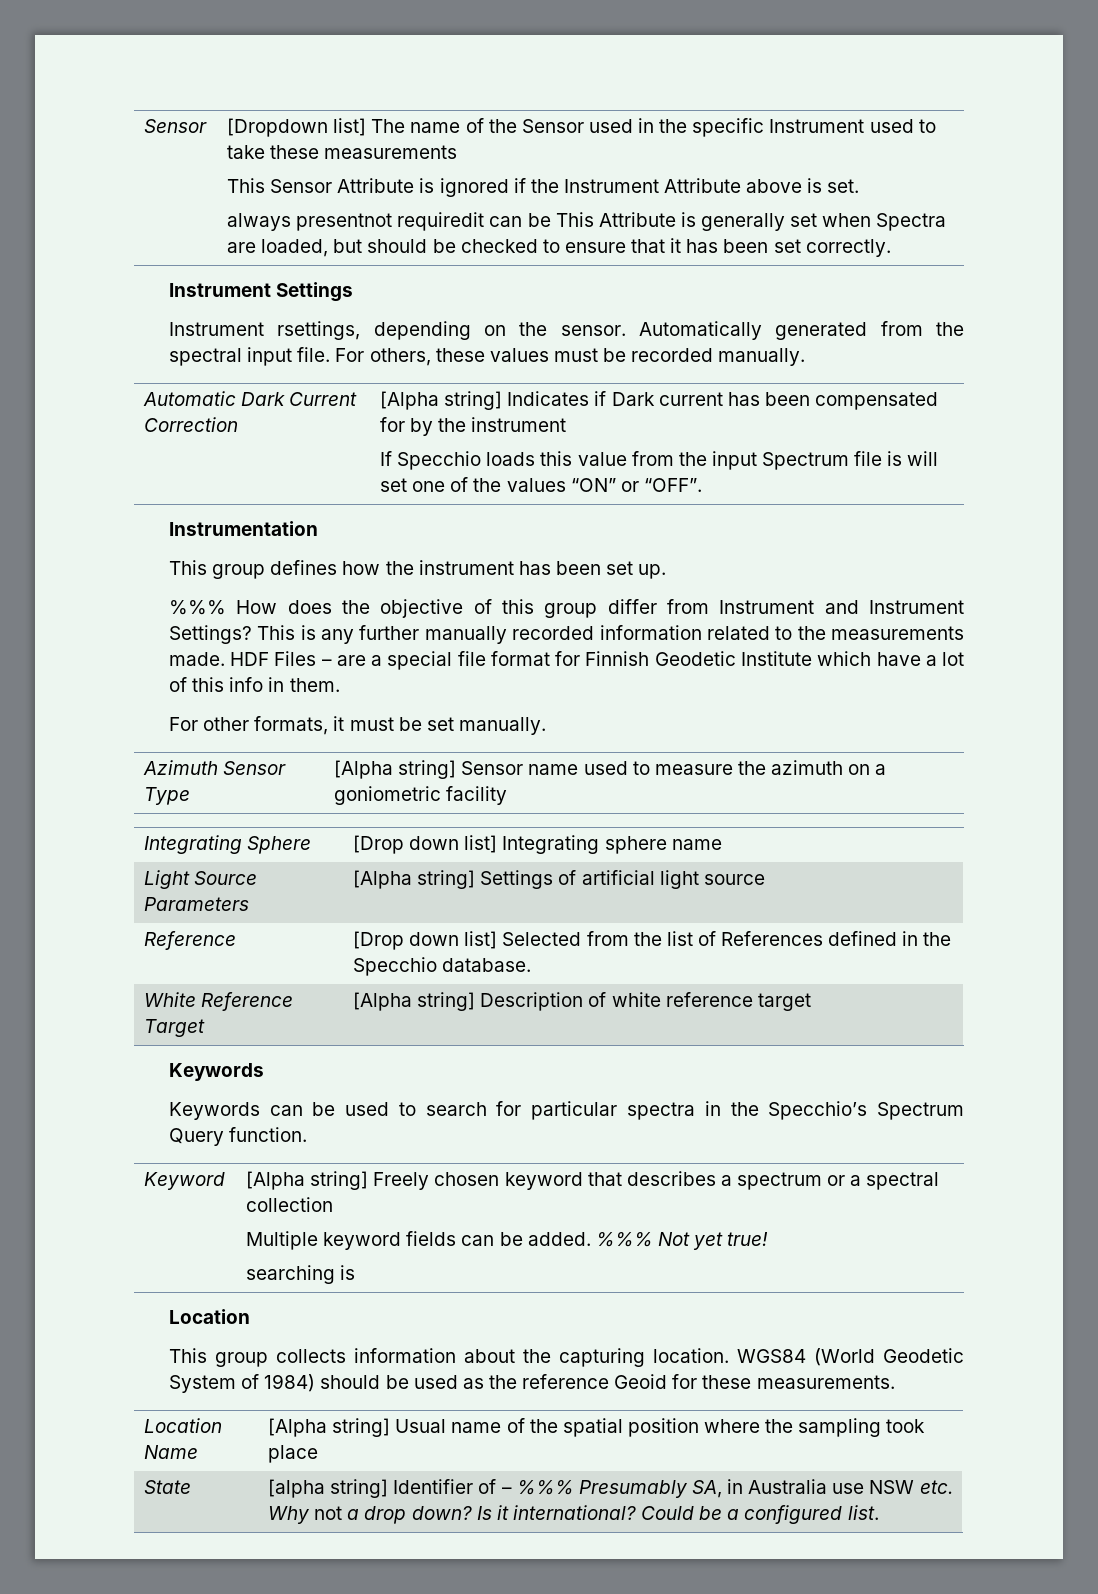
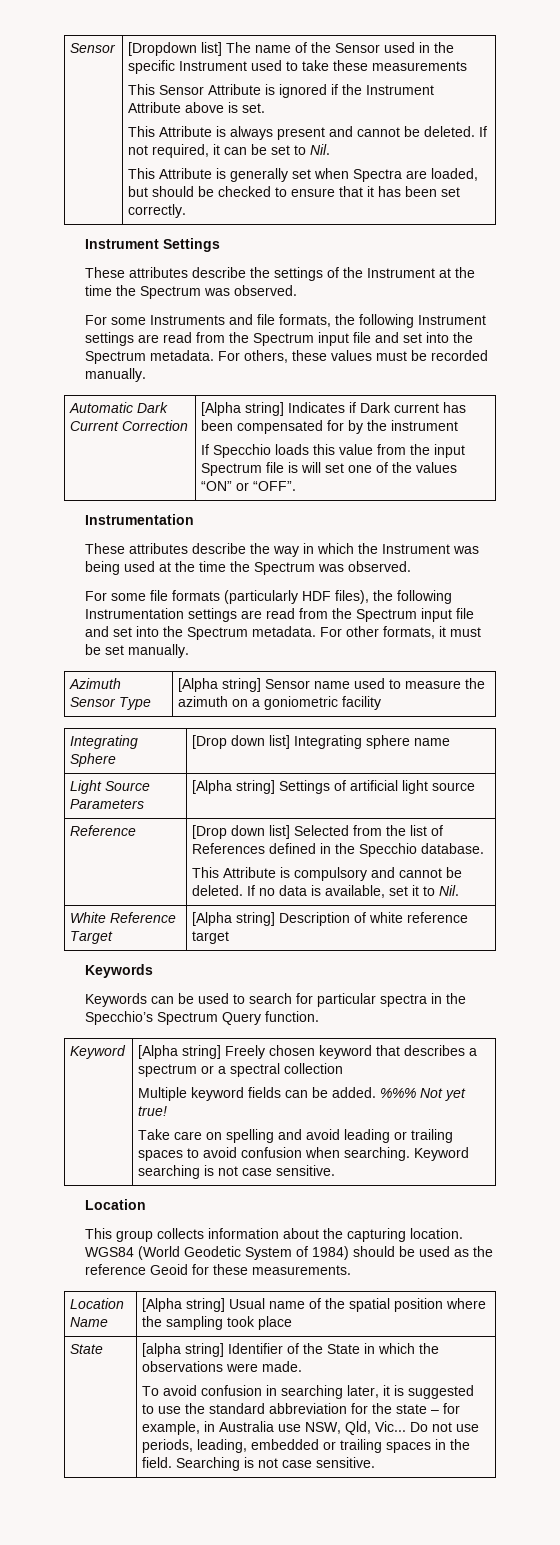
- always presentnot requiredit can be This Attribute is generally set when Spectra are loaded, but should be checked to ensure that it has been set correctly.
+ This Attribute is always present and cannot be deleted. If not required, it can be set to Nil.
+ This Attribute is generally set when Spectra are loaded, but should be checked to ensure that it has been set correctly.
- Instrument rsettings, depending on the sensor. Automatically generated from the spectral input file.
+ These attributes describe the settings of the Instrument at the time the Spectrum was observed.
+ For some Instruments and file formats, the following Instrument settings are read from the Spectrum input file and set into the Spectrum metadata.
- This group defines how the instrument has been set up.
- %%% How does the objective of this group differ from Instrument and Instrument Settings? This is any further manually recorded information related to the measurements made. HDF Files – are a special file format for Finnish Geodetic Institute which have a lot of this info in them.
- For other formats, it must be set manually.
+ These attributes describe the way in which the Instrument was being used at the time the Spectrum was observed.
+ For some file formats (particularly HDF files), the following Instrumentation settings are read from the Spectrum input file and set into the Spectrum metadata. For other formats, it must be set manually.
  Reference | [Drop down list] Selected from the list of References defined in the Specchio database.
+ This Attribute is compulsory and cannot be deleted. If no data is available, set it to Nil.
- searching is
+ Take care on spelling and avoid leading or trailing spaces to avoid confusion when searching. Keyword searching is not case sensitive.
- [alpha string] Identifier of – %%% Presumably SA, in Australia use NSW etc. Why not a drop down? Is it international? Could be a configured list.
+ [alpha string] Identifier of the State in which the observations were made.
+ To avoid confusion in searching later, it is suggested to use the standard abbreviation for the state – for example, in Australia use NSW, Qld, Vic... Do not use periods, leading, embedded or trailing spaces in the field. Searching is not case sensitive.

